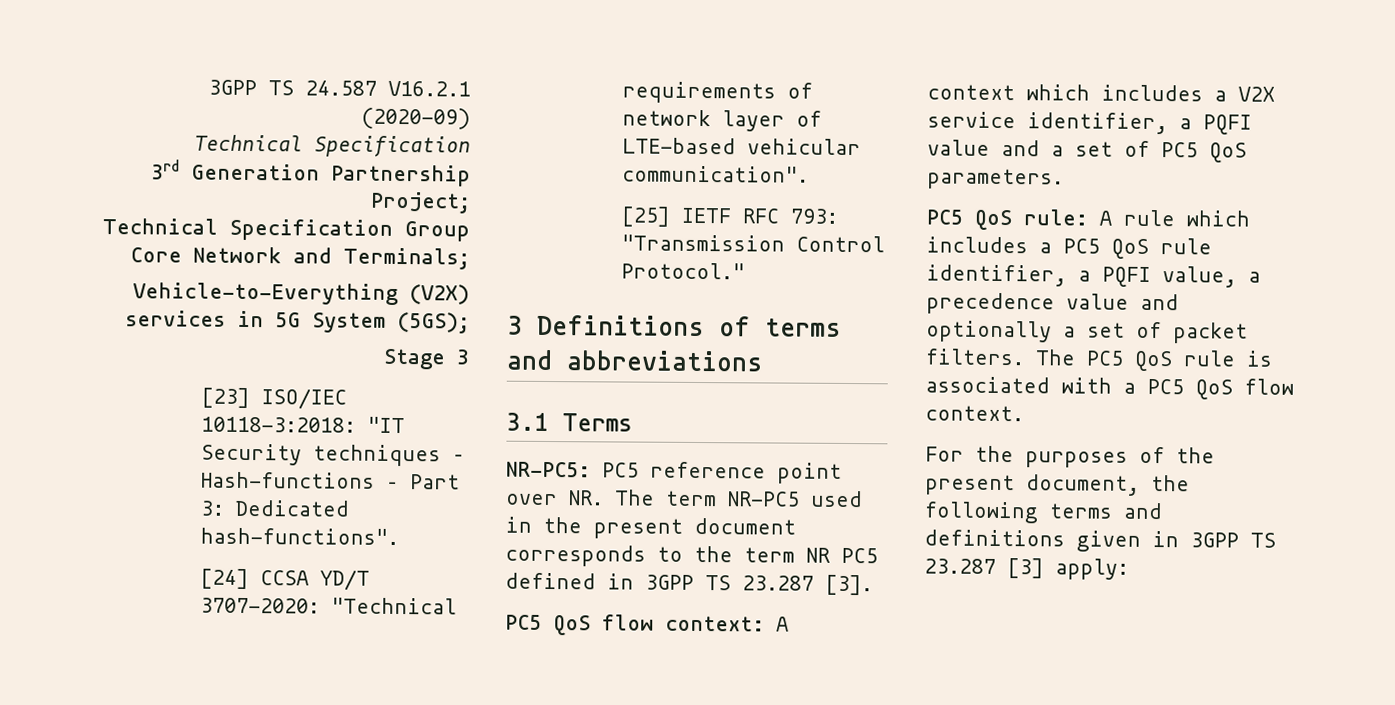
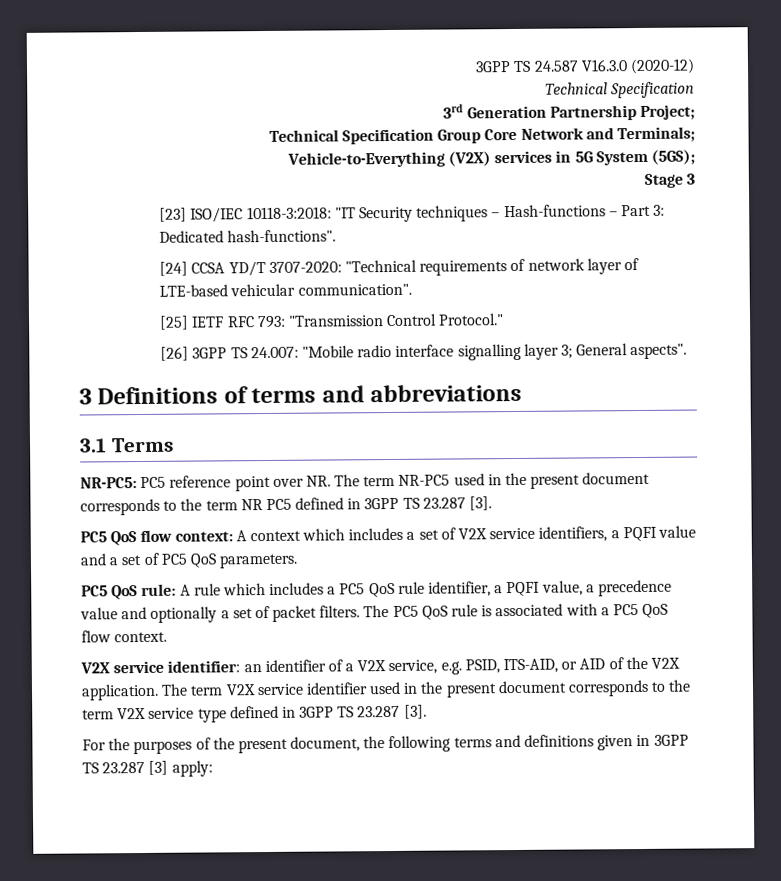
- 3GPP TS 24.587 V16.2.1 (2020-09)
+ 3GPP TS 24.587 V16.3.0 (2020-12)
+ [26] 3GPP TS 24.007: "Mobile radio interface signalling layer 3; General aspects".
- PC5 QoS flow context: A context which includes a V2X service identifier, a PQFI value and a set of PC5 QoS parameters.
+ PC5 QoS flow context: A context which includes a set of V2X service identifiers, a PQFI value and a set of PC5 QoS parameters.
+ V2X service identifier: an identifier of a V2X service, e.g. PSID, ITS-AID, or AID of the V2X application. The term V2X service identifier used in the present document corresponds to the term V2X service type defined in 3GPP TS 23.287 [3].

